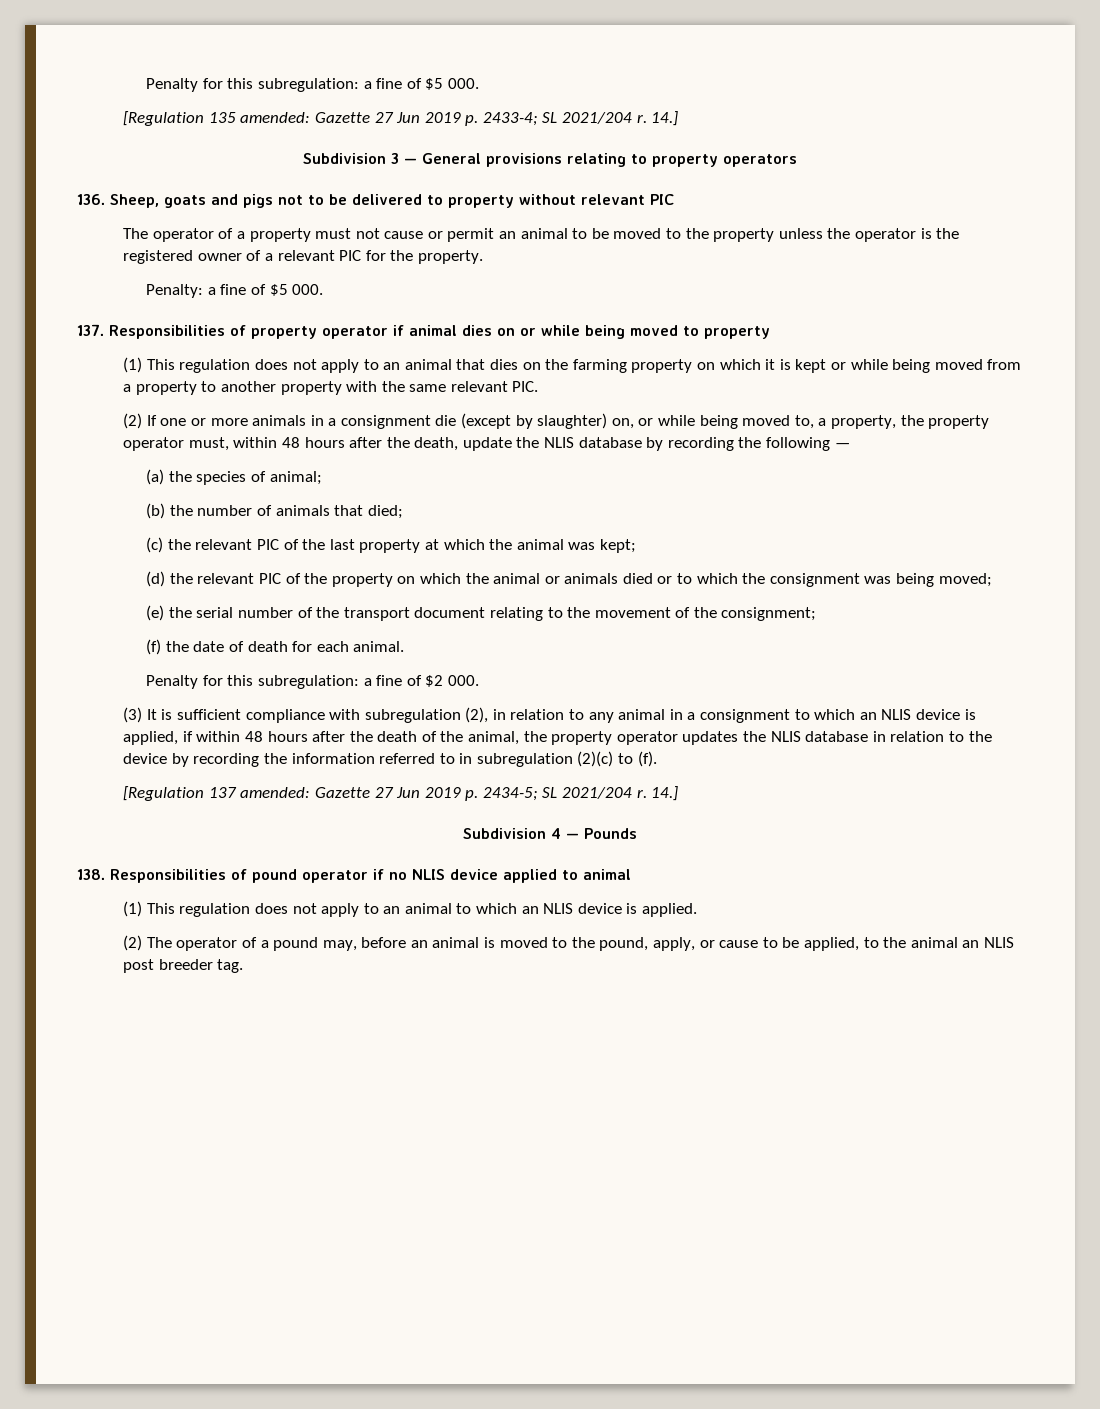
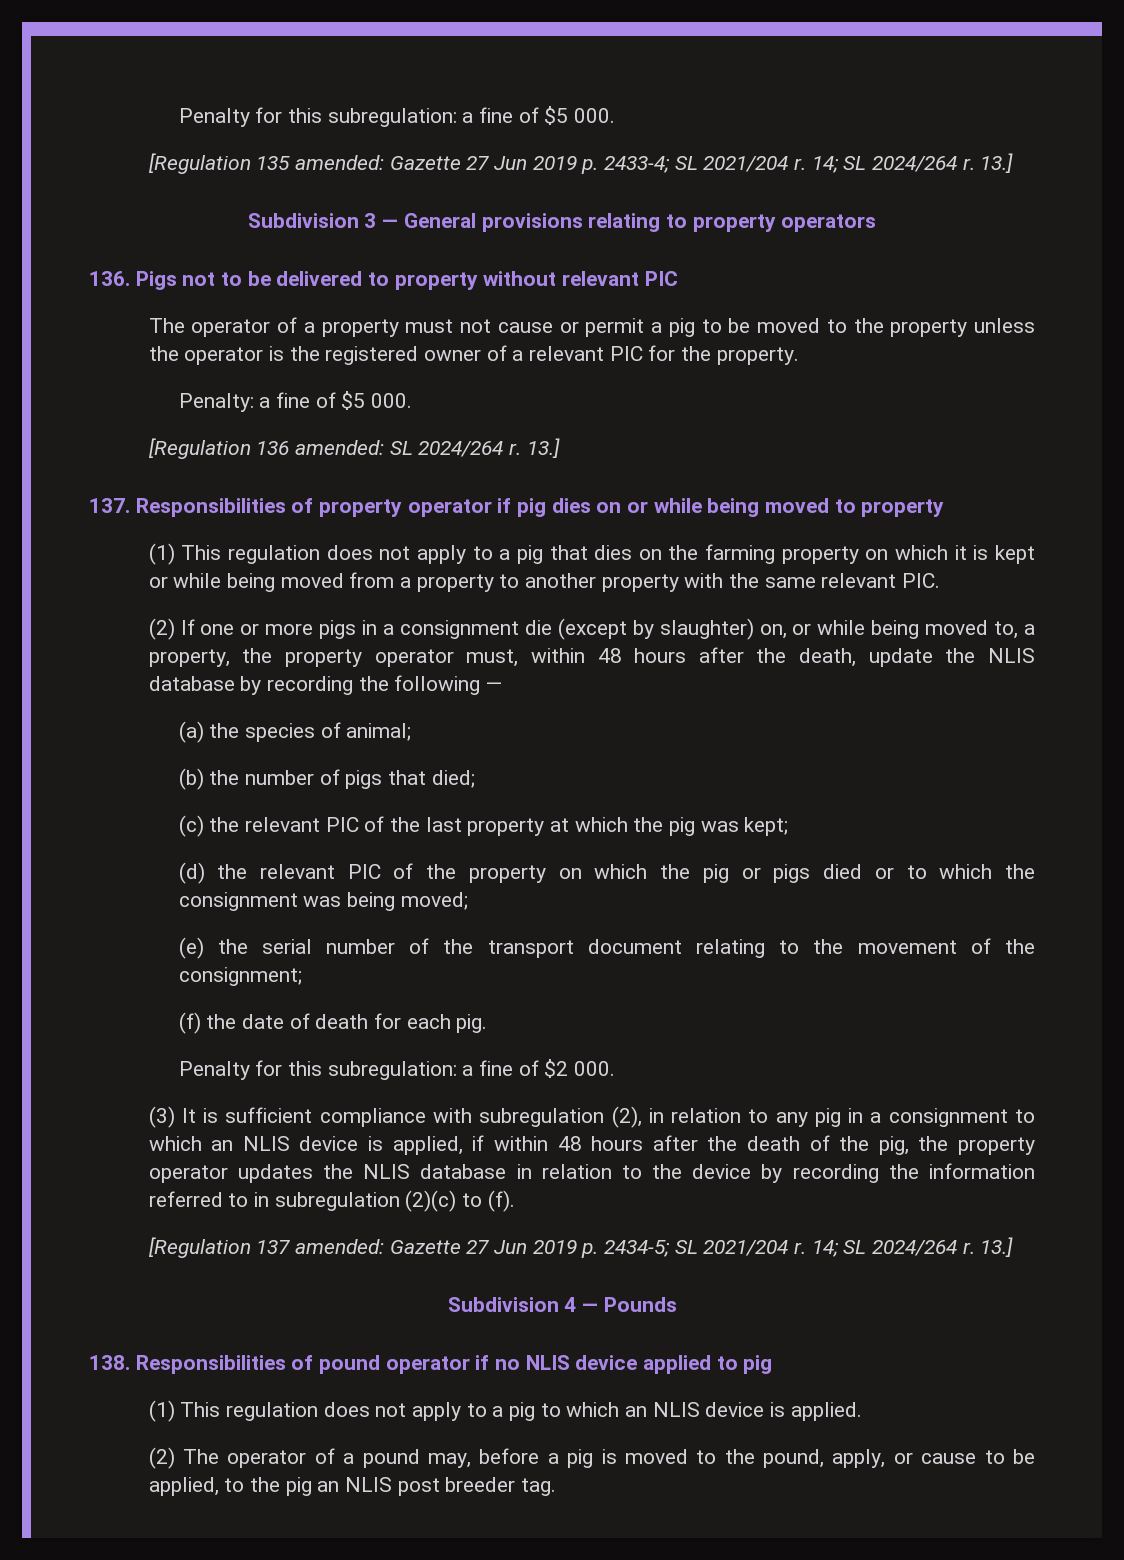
- [Regulation 135 amended: Gazette 27 Jun 2019 p. 2433-4; SL 2021/204 r. 14.]
+ [Regulation 135 amended: Gazette 27 Jun 2019 p. 2433-4; SL 2021/204 r. 14; SL 2024/264 r. 13.]
- 136. Sheep, goats and pigs not to be delivered to property without relevant PIC
+ 136. Pigs not to be delivered to property without relevant PIC
- The operator of a property must not cause or permit an animal to be moved to the property unless the operator is the registered owner of a relevant PIC for the property.
+ The operator of a property must not cause or permit a pig to be moved to the property unless the operator is the registered owner of a relevant PIC for the property.
+ [Regulation 136 amended: SL 2024/264 r. 13.]
- 137. Responsibilities of property operator if animal dies on or while being moved to property
+ 137. Responsibilities of property operator if pig dies on or while being moved to property
- (1) This regulation does not apply to an animal that dies on the farming property on which it is kept or while being moved from a property to another property with the same relevant PIC.
+ (1) This regulation does not apply to a pig that dies on the farming property on which it is kept or while being moved from a property to another property with the same relevant PIC.
- (2) If one or more animals in a consignment die (except by slaughter) on, or while being moved to, a property, the property operator must, within 48 hours after the death, update the NLIS database by recording the following —
+ (2) If one or more pigs in a consignment die (except by slaughter) on, or while being moved to, a property, the property operator must, within 48 hours after the death, update the NLIS database by recording the following —
- (b) the number of animals that died;
+ (b) the number of pigs that died;
- (c) the relevant PIC of the last property at which the animal was kept;
+ (c) the relevant PIC of the last property at which the pig was kept;
- (d) the relevant PIC of the property on which the animal or animals died or to which the consignment was being moved;
+ (d) the relevant PIC of the property on which the pig or pigs died or to which the consignment was being moved;
- (f) the date of death for each animal.
+ (f) the date of death for each pig.
- (3) It is sufficient compliance with subregulation (2), in relation to any animal in a consignment to which an NLIS device is applied, if within 48 hours after the death of the animal, the property operator updates the NLIS database in relation to the device by recording the information referred to in subregulation (2)(c) to (f).
+ (3) It is sufficient compliance with subregulation (2), in relation to any pig in a consignment to which an NLIS device is applied, if within 48 hours after the death of the pig, the property operator updates the NLIS database in relation to the device by recording the information referred to in subregulation (2)(c) to (f).
- [Regulation 137 amended: Gazette 27 Jun 2019 p. 2434-5; SL 2021/204 r. 14.]
+ [Regulation 137 amended: Gazette 27 Jun 2019 p. 2434-5; SL 2021/204 r. 14; SL 2024/264 r. 13.]
- 138. Responsibilities of pound operator if no NLIS device applied to animal
- (1) This regulation does not apply to an animal to which an NLIS device is applied.
+ 138. Responsibilities of pound operator if no NLIS device applied to pig
+ (1) This regulation does not apply to a pig to which an NLIS device is applied.
- (2) The operator of a pound may, before an animal is moved to the pound, apply, or cause to be applied, to the animal an NLIS post breeder tag.
+ (2) The operator of a pound may, before a pig is moved to the pound, apply, or cause to be applied, to the pig an NLIS post breeder tag.

